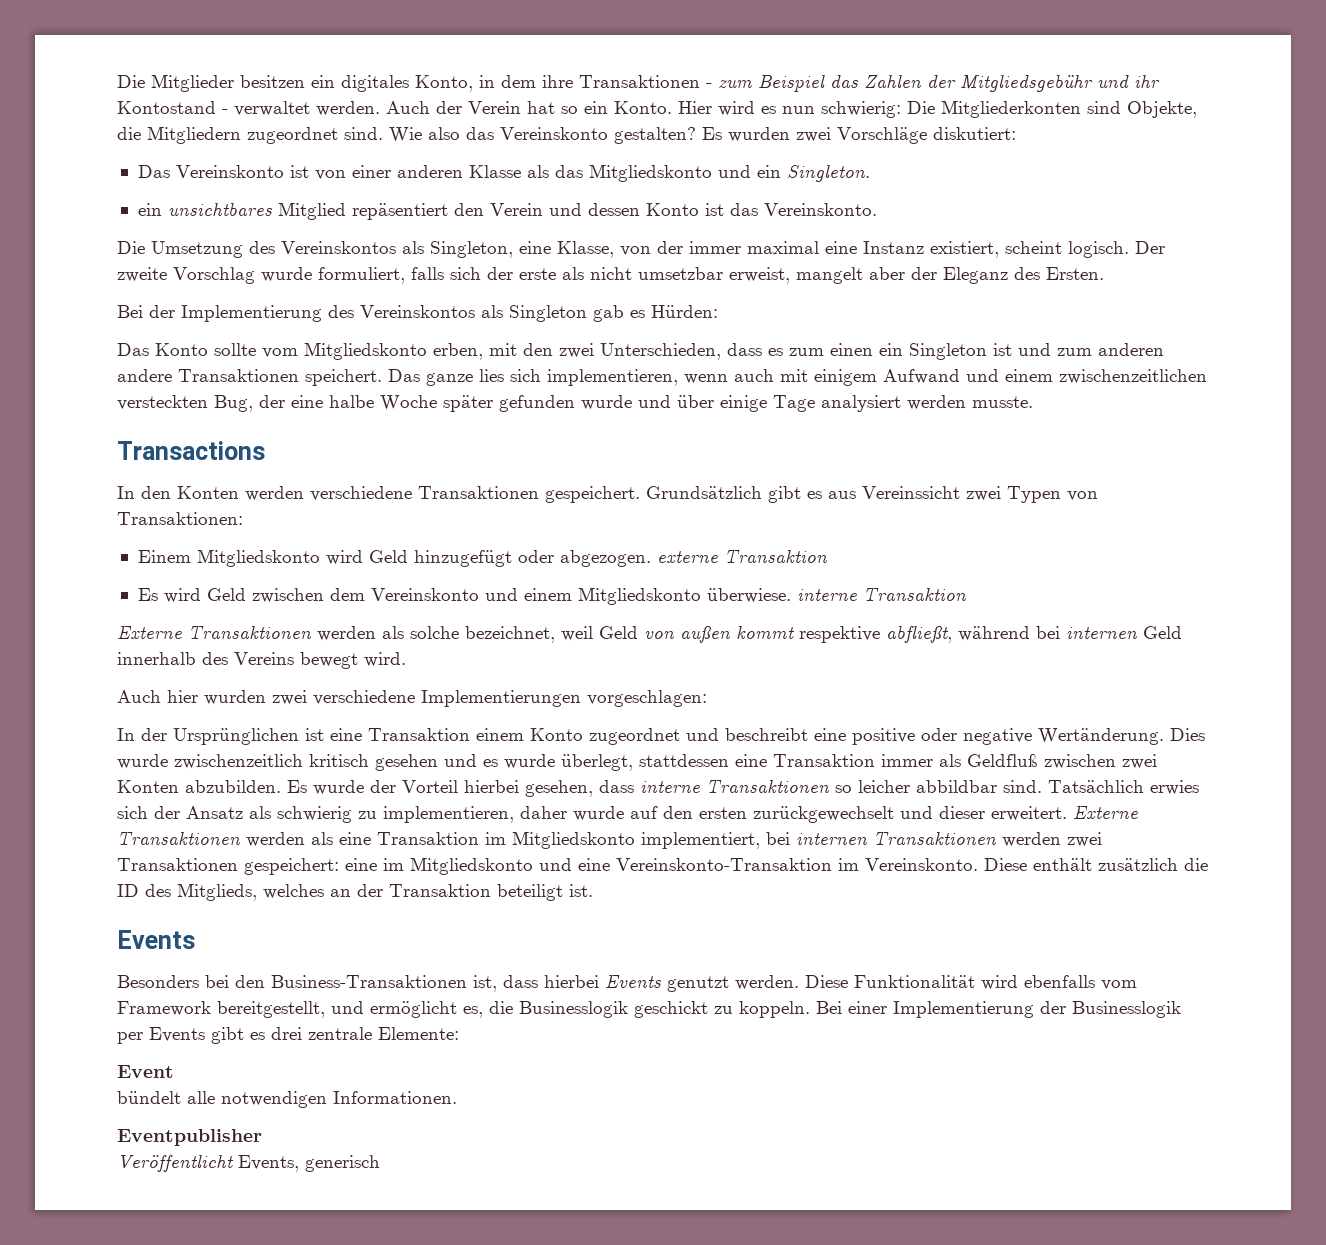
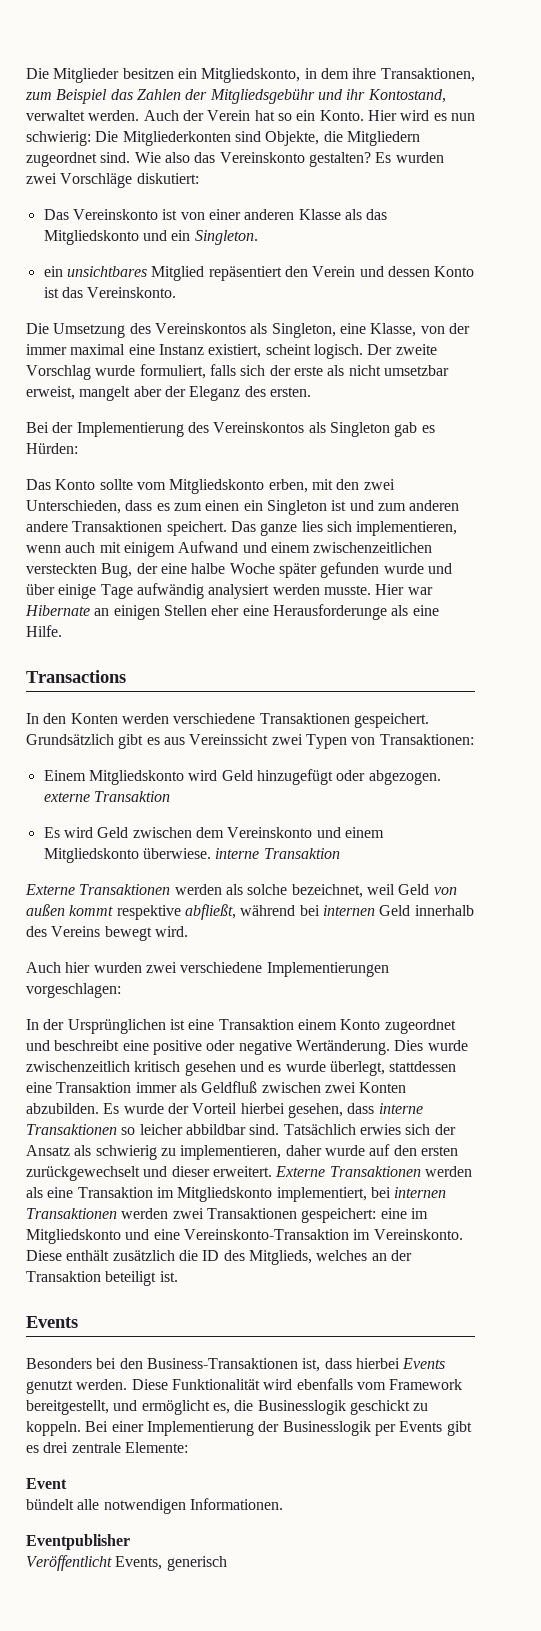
- Die Mitglieder besitzen ein digitales Konto, in dem ihre Transaktionen - zum Beispiel das Zahlen der Mitgliedsgebühr und ihr Kontostand - verwaltet werden.
+ Die Mitglieder besitzen ein Mitgliedskonto, in dem ihre Transaktionen, zum Beispiel das Zahlen der Mitgliedsgebühr und ihr Kontostand, verwaltet werden.
- Der zweite Vorschlag wurde formuliert, falls sich der erste als nicht umsetzbar erweist, mangelt aber der Eleganz des Ersten.
+ Der zweite Vorschlag wurde formuliert, falls sich der erste als nicht umsetzbar erweist, mangelt aber der Eleganz des ersten.
- Das ganze lies sich implementieren, wenn auch mit einigem Aufwand und einem zwischenzeitlichen versteckten Bug, der eine halbe Woche später gefunden wurde und über einige Tage analysiert werden musste.
+ Das ganze lies sich implementieren, wenn auch mit einigem Aufwand und einem zwischenzeitlichen versteckten Bug, der eine halbe Woche später gefunden wurde und über einige Tage aufwändig analysiert werden musste. Hier war Hibernate an einigen Stellen eher eine Herausforderunge als eine Hilfe.

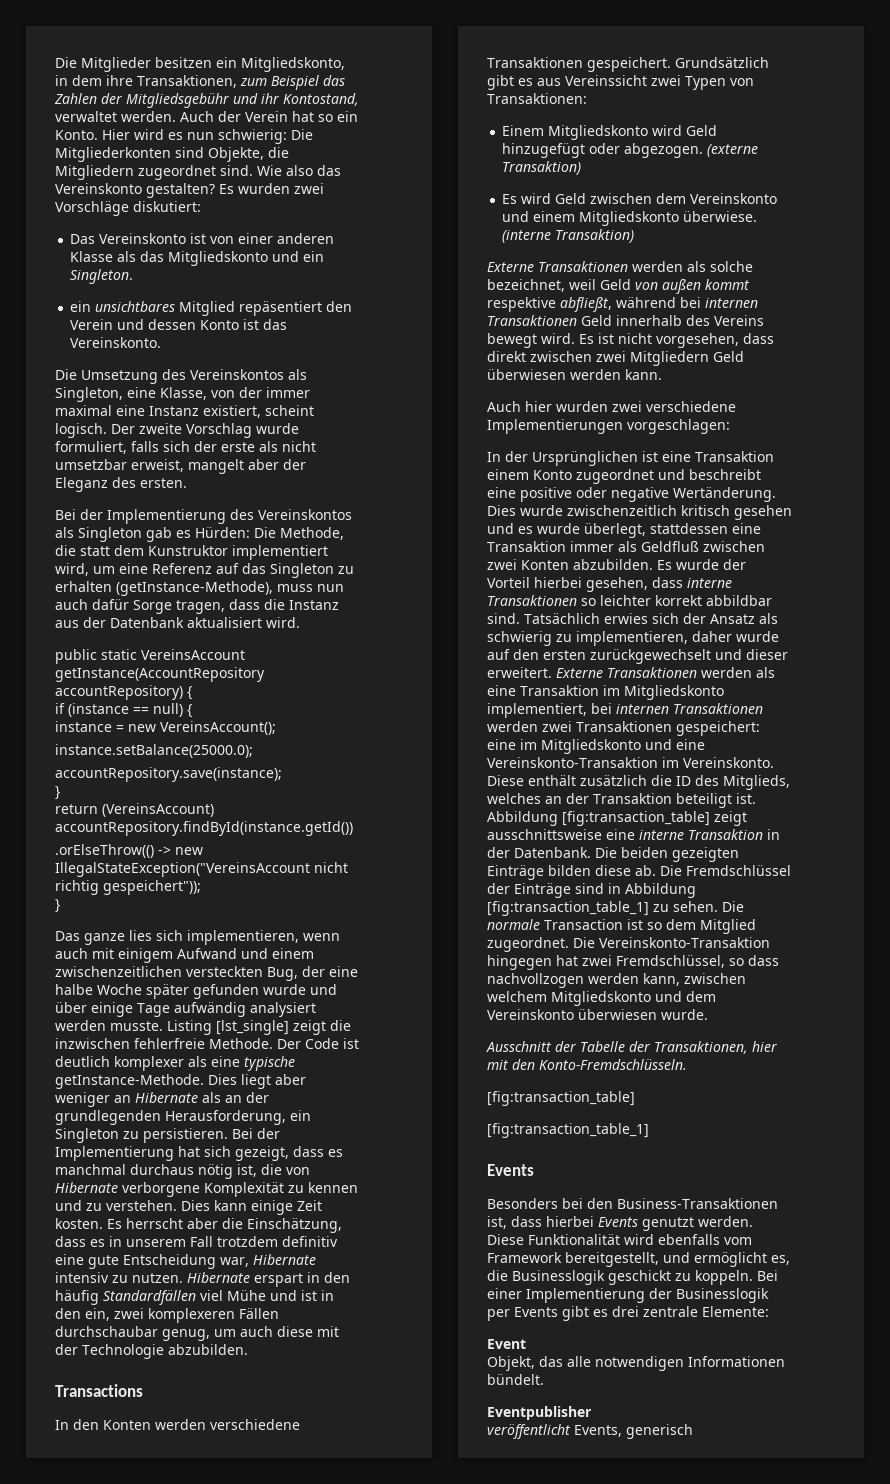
- Bei der Implementierung des Vereinskontos als Singleton gab es Hürden:
- Das Konto sollte vom Mitgliedskonto erben, mit den zwei Unterschieden, dass es zum einen ein Singleton ist und zum anderen andere Transaktionen speichert. Das ganze lies sich implementieren, wenn auch mit einigem Aufwand und einem zwischenzeitlichen versteckten Bug, der eine halbe Woche später gefunden wurde und über einige Tage aufwändig analysiert werden musste.
+ Bei der Implementierung des Vereinskontos als Singleton gab es Hürden: Die Methode, die statt dem Kunstruktor implementiert wird, um eine Referenz auf das Singleton zu erhalten (getInstance-Methode), muss nun auch dafür Sorge tragen, dass die Instanz aus der Datenbank aktualisiert wird.
+ public static VereinsAccount getInstance(AccountRepository accountRepository) {
+ if (instance == null) {
+ instance = new VereinsAccount();
+ instance.setBalance(25000.0);
+ accountRepository.save(instance);
+ }
+ return (VereinsAccount) accountRepository.findById(instance.getId())
+ .orElseThrow(() -> new IllegalStateException("VereinsAccount nicht richtig gespeichert"));
+ }
+ Das ganze lies sich implementieren, wenn auch mit einigem Aufwand und einem zwischenzeitlichen versteckten Bug, der eine halbe Woche später gefunden wurde und über einige Tage aufwändig analysiert werden musste.
- Hier war Hibernate an einigen Stellen eher eine Herausforderunge als eine Hilfe.
+ Listing [lst_single] zeigt die inzwischen fehlerfreie Methode. Der Code ist deutlich komplexer als eine typische getInstance-Methode. Dies liegt aber weniger an Hibernate als an der grundlegenden Herausforderung, ein Singleton zu persistieren. Bei der Implementierung hat sich gezeigt, dass es manchmal durchaus nötig ist, die von Hibernate verborgene Komplexität zu kennen und zu verstehen. Dies kann einige Zeit kosten. Es herrscht aber die Einschätzung, dass es in unserem Fall trotzdem definitiv eine gute Entscheidung war, Hibernate intensiv zu nutzen. Hibernate erspart in den häufig Standardfällen viel Mühe und ist in den ein, zwei komplexeren Fällen durchschaubar genug, um auch diese mit der Technologie abzubilden.
- Einem Mitgliedskonto wird Geld hinzugefügt oder abgezogen. externe Transaktion
+ Einem Mitgliedskonto wird Geld hinzugefügt oder abgezogen. (externe Transaktion)
- Es wird Geld zwischen dem Vereinskonto und einem Mitgliedskonto überwiese. interne Transaktion
+ Es wird Geld zwischen dem Vereinskonto und einem Mitgliedskonto überwiese. (interne Transaktion)
- Externe Transaktionen werden als solche bezeichnet, weil Geld von außen kommt respektive abfließt, während bei internen Geld innerhalb des Vereins bewegt wird.
+ Externe Transaktionen werden als solche bezeichnet, weil Geld von außen kommt respektive abfließt, während bei internen Transaktionen Geld innerhalb des Vereins bewegt wird. Es ist nicht vorgesehen, dass direkt zwischen zwei Mitgliedern Geld überwiesen werden kann.
- Es wurde der Vorteil hierbei gesehen, dass interne Transaktionen so leicher abbildbar sind.
+ Es wurde der Vorteil hierbei gesehen, dass interne Transaktionen so leichter korrekt abbildbar sind.
+ Abbildung [fig:transaction_table] zeigt ausschnittsweise eine interne Transaktion in der Datenbank. Die beiden gezeigten Einträge bilden diese ab. Die Fremdschlüssel der Einträge sind in Abbildung [fig:transaction_table_1] zu sehen. Die normale Transaction ist so dem Mitglied zugeordnet. Die Vereinskonto-Transaktion hingegen hat zwei Fremdschlüssel, so dass nachvollzogen werden kann, zwischen welchem Mitgliedskonto und dem Vereinskonto überwiesen wurde.
+ Ausschnitt der Tabelle der Transaktionen, hier mit den Konto-Fremdschlüsseln.
+ [fig:transaction_table]
+ [fig:transaction_table_1]
- bündelt alle notwendigen Informationen.
+ Objekt, das alle notwendigen Informationen bündelt.
- Veröffentlicht Events, generisch
+ veröffentlicht Events, generisch

